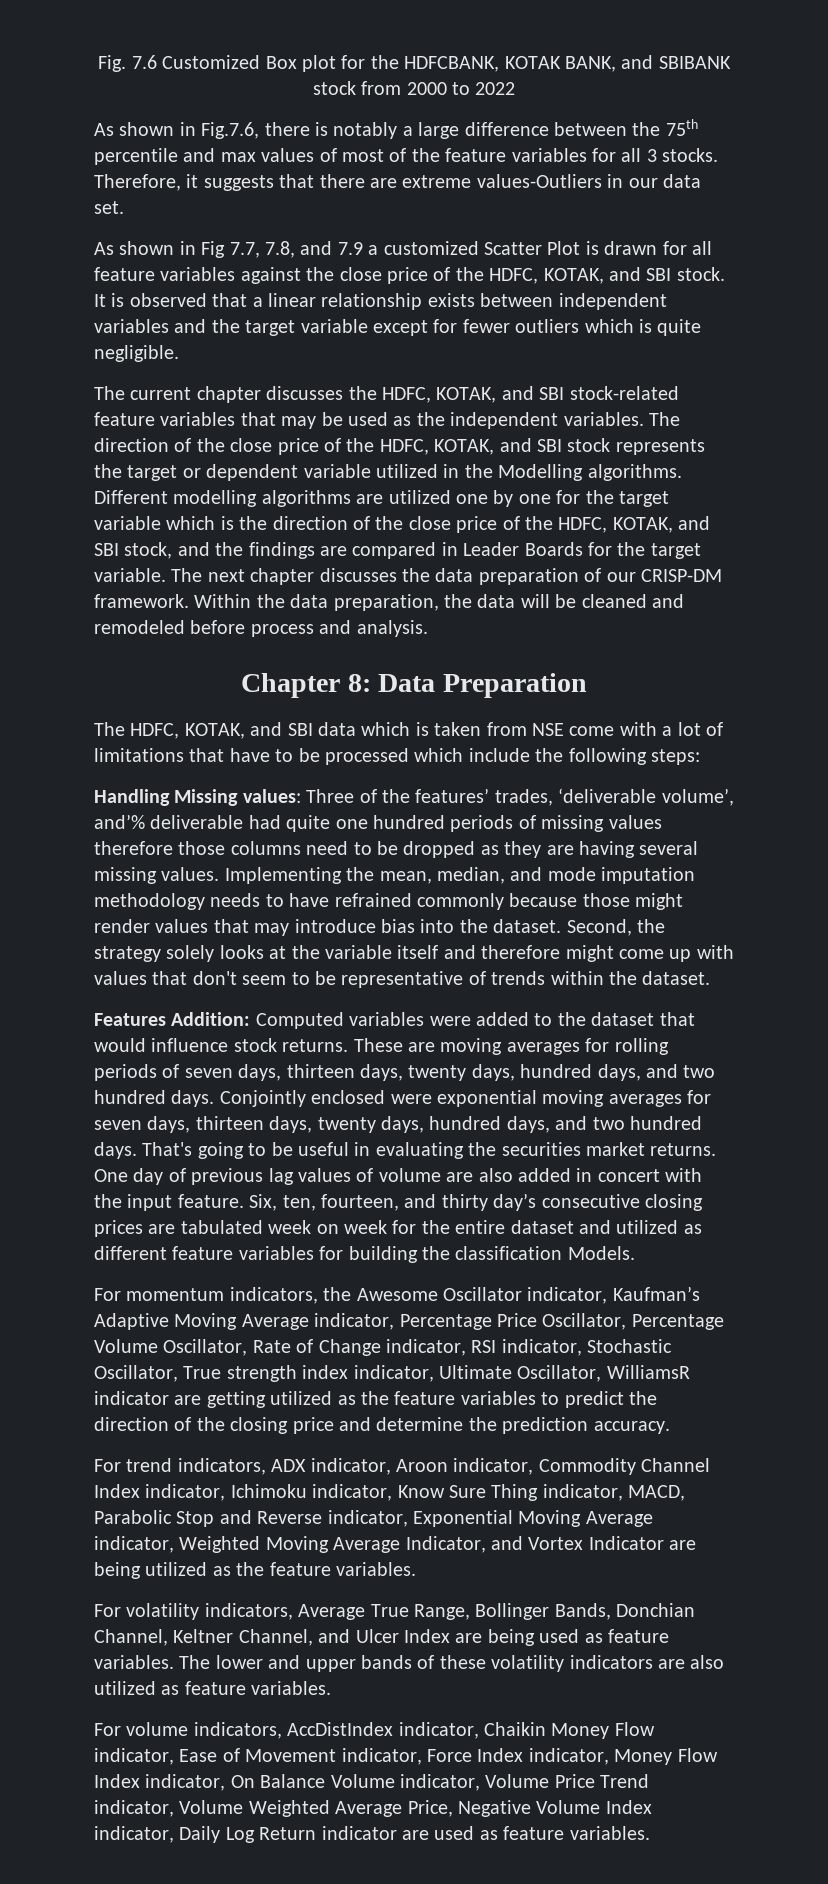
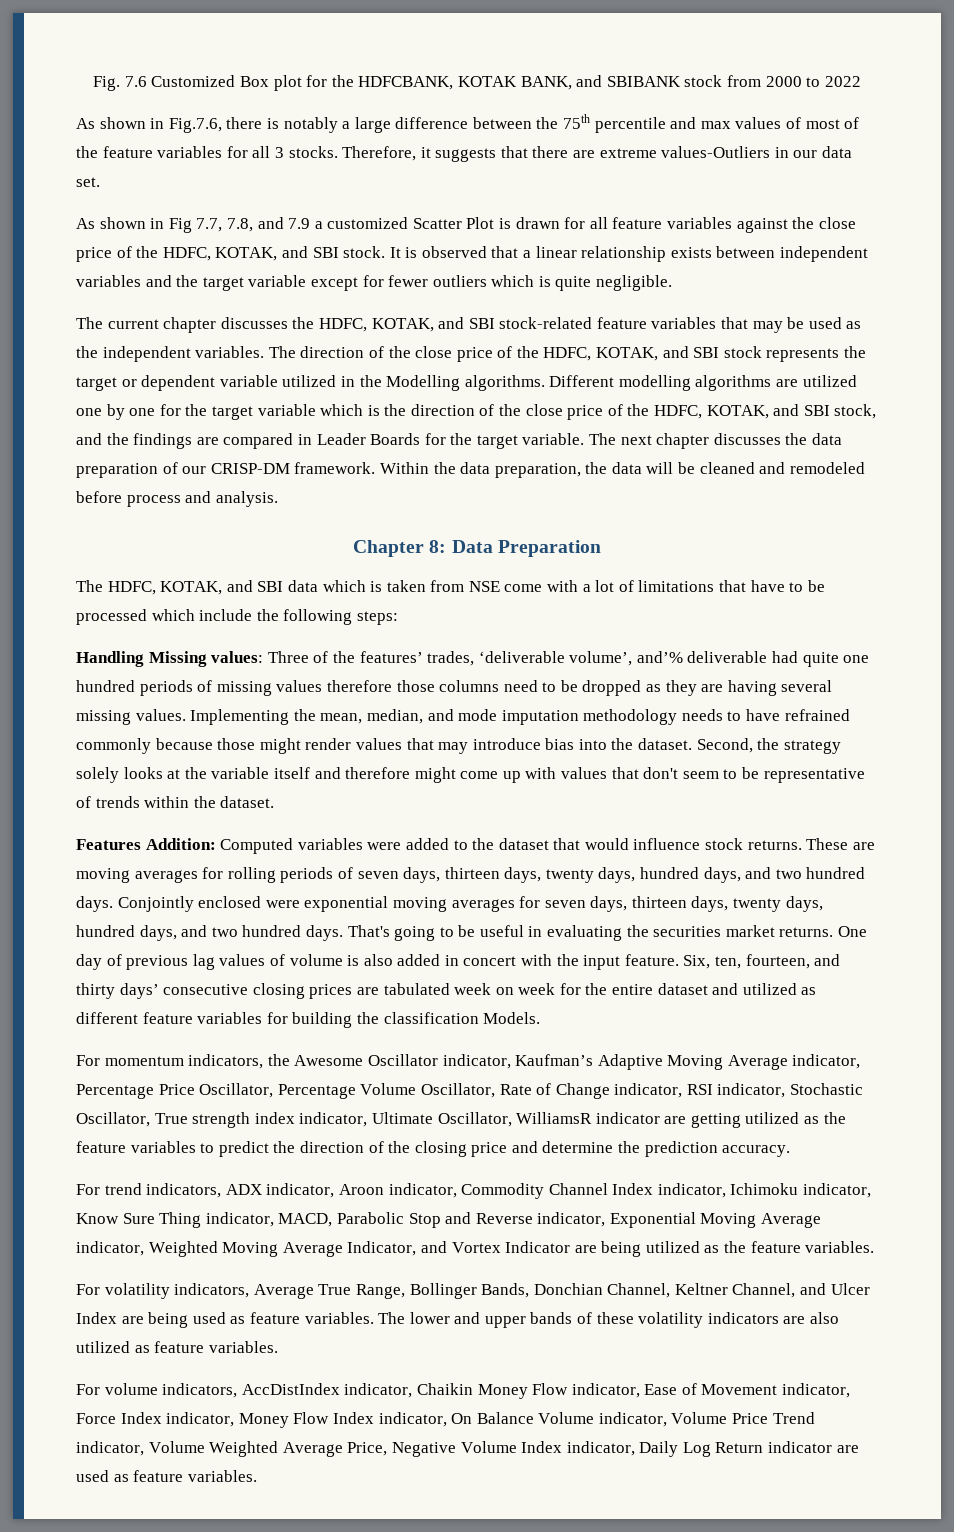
- One day of previous lag values of volume are also added in concert with the input feature.
+ One day of previous lag values of volume is also added in concert with the input feature.
- Six, ten, fourteen, and thirty day’s consecutive closing prices are tabulated week on week for the entire dataset and utilized as different feature variables for building the classification Models.
+ Six, ten, fourteen, and thirty days’ consecutive closing prices are tabulated week on week for the entire dataset and utilized as different feature variables for building the classification Models.

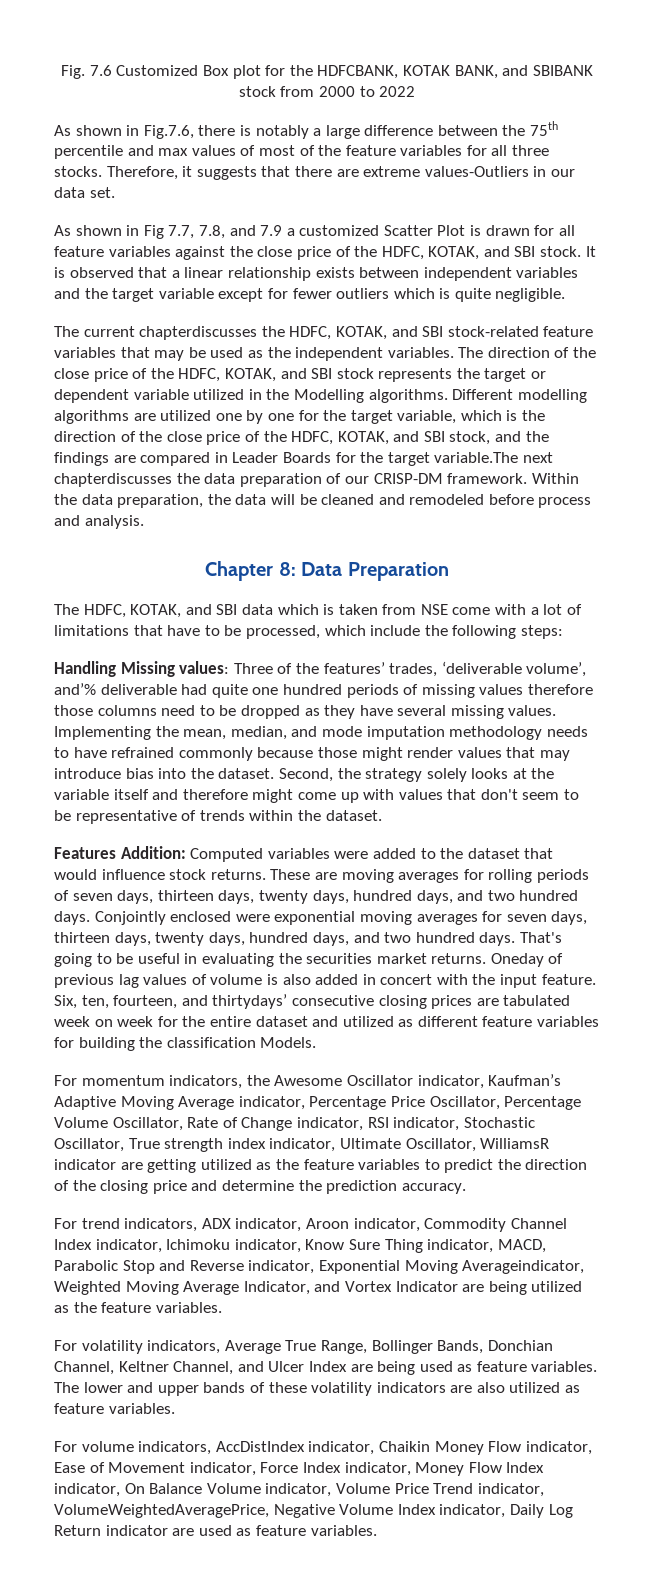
- As shown in Fig.7.6, there is notably a large difference between the 75th percentile and max values of most of the feature variables for all 3 stocks.
+ As shown in Fig.7.6, there is notably a large difference between the 75th percentile and max values of most of the feature variables for all three stocks.
- The current chapter discusses the HDFC, KOTAK, and SBI stock-related feature variables that may be used as the independent variables.
+ The current chapterdiscusses the HDFC, KOTAK, and SBI stock-related feature variables that may be used as the independent variables.
- Different modelling algorithms are utilized one by one for the target variable which is the direction of the close price of the HDFC, KOTAK, and SBI stock, and the findings are compared in Leader Boards for the target variable. The next chapter discusses the data preparation of our CRISP-DM framework.
+ Different modelling algorithms are utilized one by one for the target variable, which is the direction of the close price of the HDFC, KOTAK, and SBI stock, and the findings are compared in Leader Boards for the target variable.The next chapterdiscusses the data preparation of our CRISP-DM framework.
- The HDFC, KOTAK, and SBI data which is taken from NSE come with a lot of limitations that have to be processed which include the following steps:
+ The HDFC, KOTAK, and SBI data which is taken from NSE come with a lot of limitations that have to be processed, which include the following steps:
- Handling Missing values: Three of the features’ trades, ‘deliverable volume’, and’% deliverable had quite one hundred periods of missing values therefore those columns need to be dropped as they are having several missing values.
+ Handling Missing values: Three of the features’ trades, ‘deliverable volume’, and’% deliverable had quite one hundred periods of missing values therefore those columns need to be dropped as they have several missing values.
- One day of previous lag values of volume is also added in concert with the input feature.
+ Oneday of previous lag values of volume is also added in concert with the input feature.
- Six, ten, fourteen, and thirty days’ consecutive closing prices are tabulated week on week for the entire dataset and utilized as different feature variables for building the classification Models.
+ Six, ten, fourteen, and thirtydays’ consecutive closing prices are tabulated week on week for the entire dataset and utilized as different feature variables for building the classification Models.
- For trend indicators, ADX indicator, Aroon indicator, Commodity Channel Index indicator, Ichimoku indicator, Know Sure Thing indicator, MACD, Parabolic Stop and Reverse indicator, Exponential Moving Average indicator, Weighted Moving Average Indicator, and Vortex Indicator are being utilized as the feature variables.
+ For trend indicators, ADX indicator, Aroon indicator, Commodity Channel Index indicator, Ichimoku indicator, Know Sure Thing indicator, MACD, Parabolic Stop and Reverse indicator, Exponential Moving Averageindicator, Weighted Moving Average Indicator, and Vortex Indicator are being utilized as the feature variables.
- For volume indicators, AccDistIndex indicator, Chaikin Money Flow indicator, Ease of Movement indicator, Force Index indicator, Money Flow Index indicator, On Balance Volume indicator, Volume Price Trend indicator, Volume Weighted Average Price, Negative Volume Index indicator, Daily Log Return indicator are used as feature variables.
+ For volume indicators, AccDistIndex indicator, Chaikin Money Flow indicator, Ease of Movement indicator, Force Index indicator, Money Flow Index indicator, On Balance Volume indicator, Volume Price Trend indicator, VolumeWeightedAveragePrice, Negative Volume Index indicator, Daily Log Return indicator are used as feature variables.

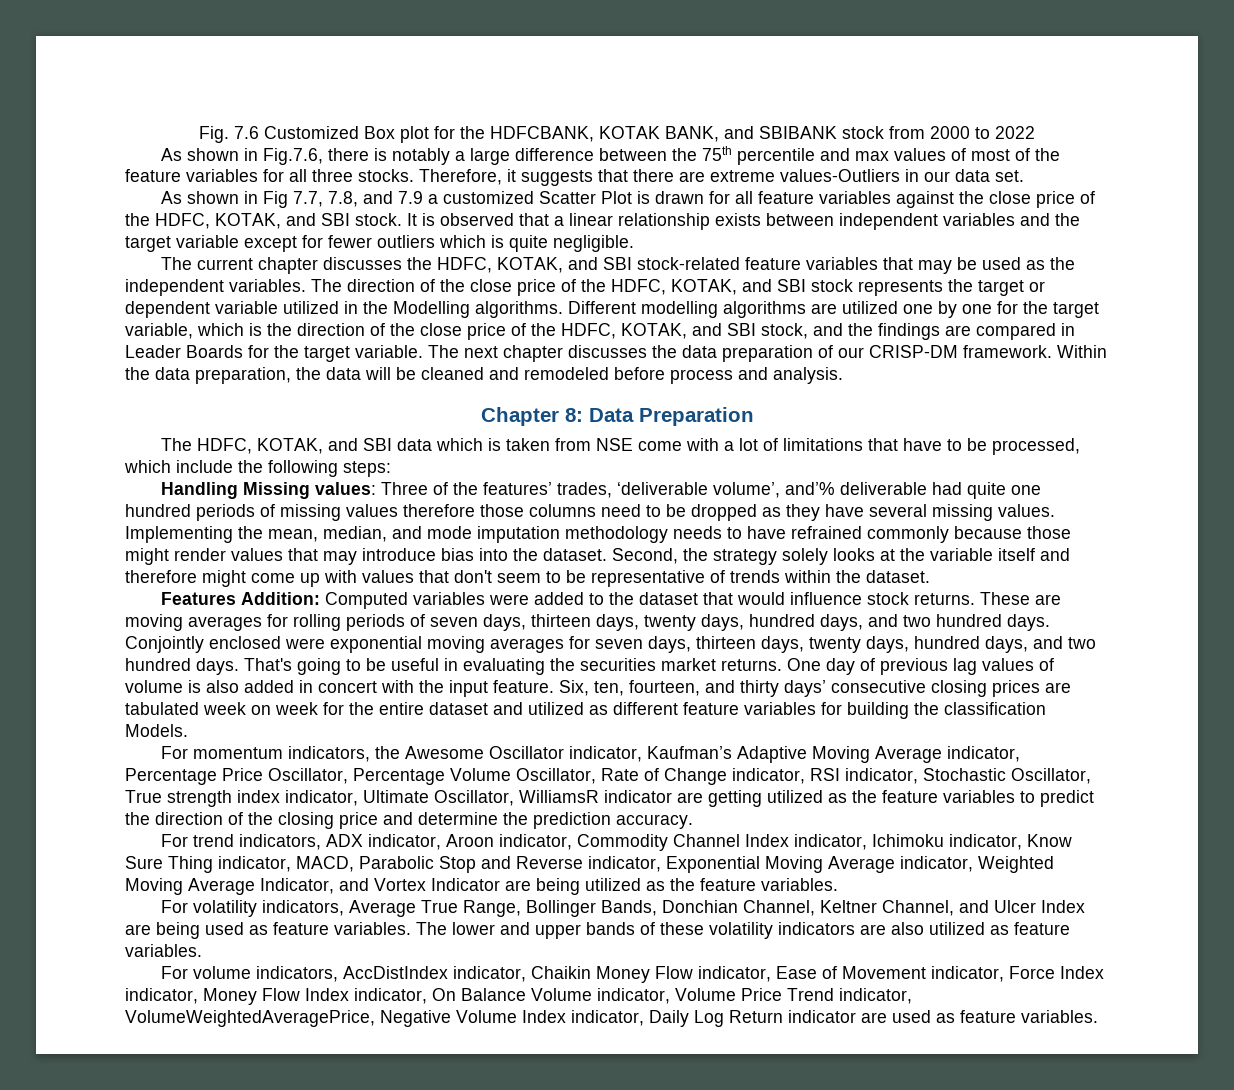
- The current chapterdiscusses the HDFC, KOTAK, and SBI stock-related feature variables that may be used as the independent variables.
+ The current chapter discusses the HDFC, KOTAK, and SBI stock-related feature variables that may be used as the independent variables.
- Different modelling algorithms are utilized one by one for the target variable, which is the direction of the close price of the HDFC, KOTAK, and SBI stock, and the findings are compared in Leader Boards for the target variable.The next chapterdiscusses the data preparation of our CRISP-DM framework.
+ Different modelling algorithms are utilized one by one for the target variable, which is the direction of the close price of the HDFC, KOTAK, and SBI stock, and the findings are compared in Leader Boards for the target variable. The next chapter discusses the data preparation of our CRISP-DM framework.
- Oneday of previous lag values of volume is also added in concert with the input feature.
+ One day of previous lag values of volume is also added in concert with the input feature.
- Six, ten, fourteen, and thirtydays’ consecutive closing prices are tabulated week on week for the entire dataset and utilized as different feature variables for building the classification Models.
+ Six, ten, fourteen, and thirty days’ consecutive closing prices are tabulated week on week for the entire dataset and utilized as different feature variables for building the classification Models.
- For trend indicators, ADX indicator, Aroon indicator, Commodity Channel Index indicator, Ichimoku indicator, Know Sure Thing indicator, MACD, Parabolic Stop and Reverse indicator, Exponential Moving Averageindicator, Weighted Moving Average Indicator, and Vortex Indicator are being utilized as the feature variables.
+ For trend indicators, ADX indicator, Aroon indicator, Commodity Channel Index indicator, Ichimoku indicator, Know Sure Thing indicator, MACD, Parabolic Stop and Reverse indicator, Exponential Moving Average indicator, Weighted Moving Average Indicator, and Vortex Indicator are being utilized as the feature variables.

